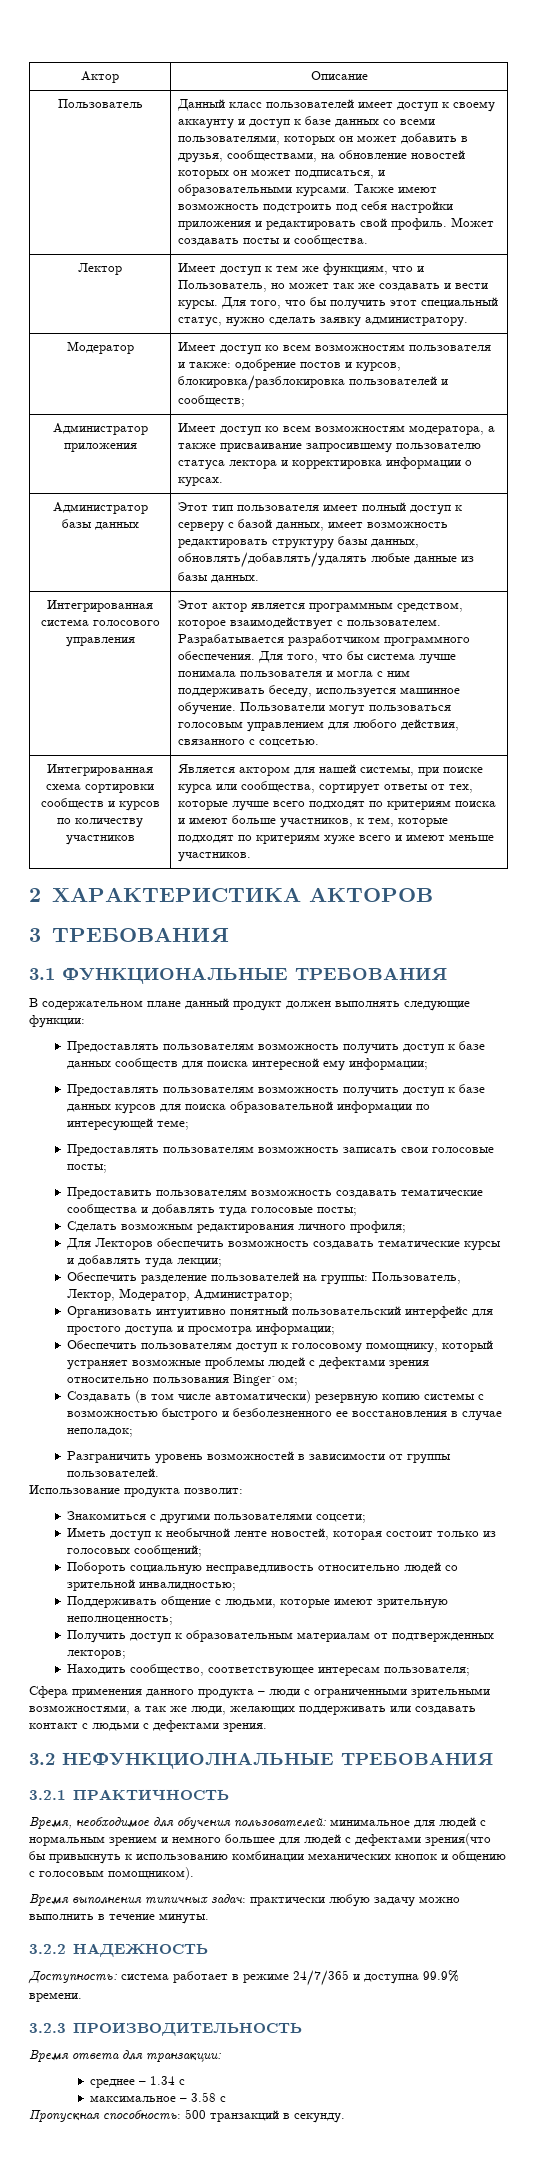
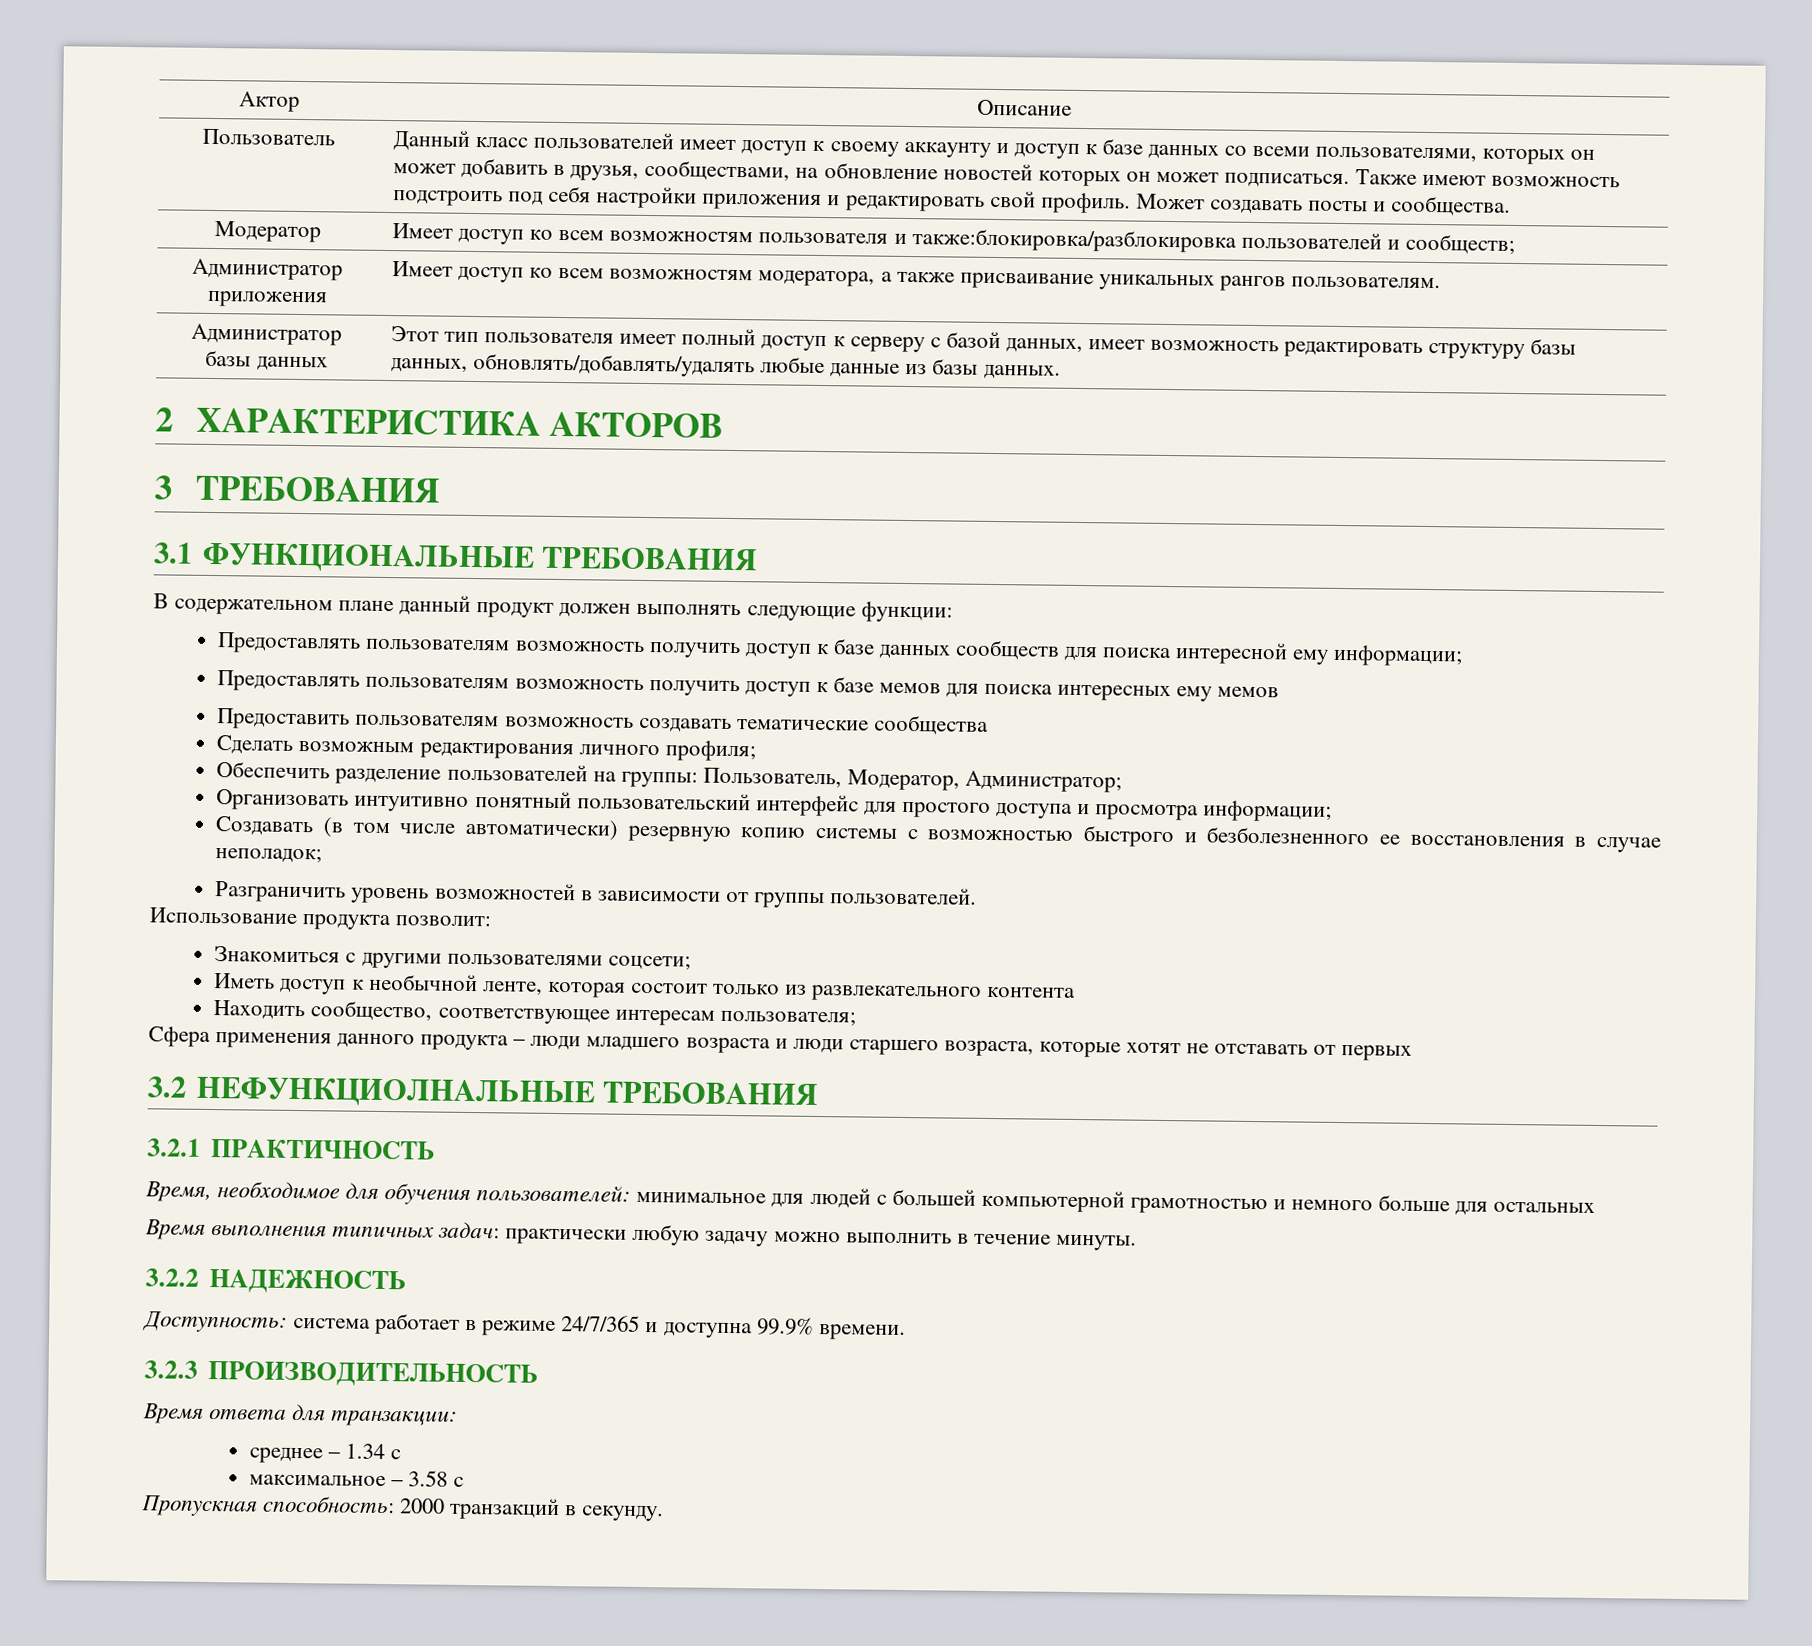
- Данный класс пользователей имеет доступ к своему аккаунту и доступ к базе данных со всеми пользователями, которых он может добавить в друзья, сообществами, на обновление новостей которых он может подписаться, и образовательными курсами.
+ Данный класс пользователей имеет доступ к своему аккаунту и доступ к базе данных со всеми пользователями, которых он может добавить в друзья, сообществами, на обновление новостей которых он может подписаться.
- Лектор | Имеет доступ к тем же функциям, что и Пользователь, но может так же создавать и вести курсы. Для того, что бы получить этот специальный статус, нужно сделать заявку администратору.
- Модератор | Имеет доступ ко всем возможностям пользователя и также: одобрение постов и курсов, блокировка/разблокировка пользователей и сообществ;
+ Модератор | Имеет доступ ко всем возможностям пользователя и также:блокировка/разблокировка пользователей и сообществ;
- Администратор приложения | Имеет доступ ко всем возможностям модератора, а также присваивание запросившему пользователю статуса лектора и корректировка информации о курсах.
+ Администратор приложения | Имеет доступ ко всем возможностям модератора, а также присваивание уникальных рангов пользователям.
- Интегрированная система голосового управления | Этот актор является программным средством, которое взаимодействует с пользователем. Разрабатывается разработчиком программного обеспечения. Для того, что бы система лучше понимала пользователя и могла с ним поддерживать беседу, используется машинное обучение. Пользователи могут пользоваться голосовым управлением для любого действия, связанного с соцсетью.
- Интегрированная схема сортировки сообществ и курсов по количеству участников | Является актором для нашей системы, при поиске курса или сообщества, сортирует ответы от тех, которые лучше всего подходят по критериям поиска и имеют больше участников, к тем, которые подходят по критериям хуже всего и имеют меньше участников.
- Предоставлять пользователям возможность получить доступ к базе данных курсов для поиска образовательной информации по интересующей теме;
- Предоставлять пользователям возможность записать свои голосовые посты;
+ Предоставлять пользователям возможность получить доступ к базе мемов для поиска интересных ему мемов
- Предоставить пользователям возможность создавать тематические сообщества и добавлять туда голосовые посты;
+ Предоставить пользователям возможность создавать тематические сообщества
- Для Лекторов обеспечить возможность создавать тематические курсы и добавлять туда лекции;
- Обеспечить разделение пользователей на группы: Пользователь, Лектор, Модератор, Администратор;
+ Обеспечить разделение пользователей на группы: Пользователь, Модератор, Администратор;
- Обеспечить пользователям доступ к голосовому помощнику, который устраняет возможные проблемы людей с дефектами зрения относительно пользования Binger`ом;
- Иметь доступ к необычной ленте новостей, которая состоит только из голосовых сообщений;
- Побороть социальную несправедливость относительно людей со зрительной инвалидностью;
- Поддерживать общение с людьми, которые имеют зрительную неполноценность;
- Получить доступ к образовательным материалам от подтвержденных лекторов;
+ Иметь доступ к необычной ленте, которая состоит только из развлекательного контента
- Сфера применения данного продукта – люди с ограниченными зрительными возможностями, а так же люди, желающих поддерживать или создавать контакт с людьми с дефектами зрения.
+ Сфера применения данного продукта – люди младшего возраста и люди старшего возраста, которые хотят не отставать от первых
- Время, необходимое для обучения пользователей: минимальное для людей с нормальным зрением и немного большее для людей с дефектами зрения(что бы привыкнуть к использованию комбинации механических кнопок и общению с голосовым помощником).
+ Время, необходимое для обучения пользователей: минимальное для людей с большей компьютерной грамотностью и немного больше для остальных
- Пропускная способность: 500 транзакций в секунду.
+ Пропускная способность: 2000 транзакций в секунду.

